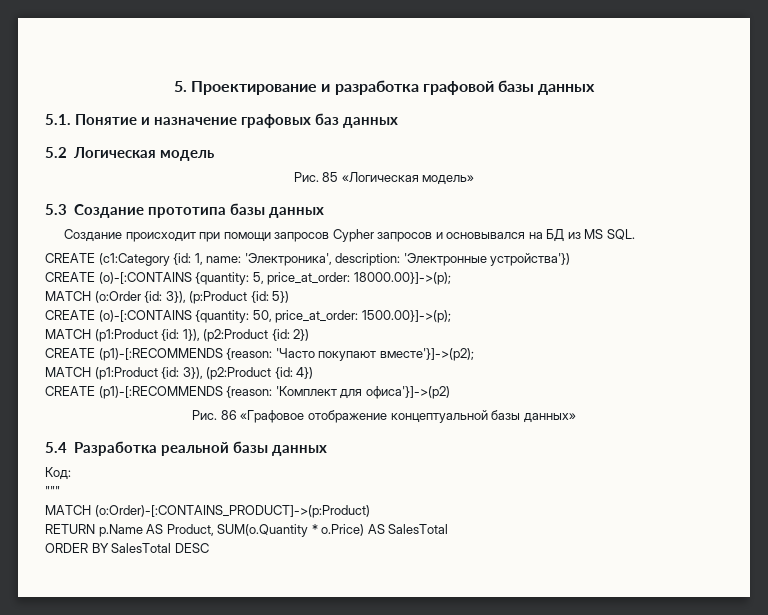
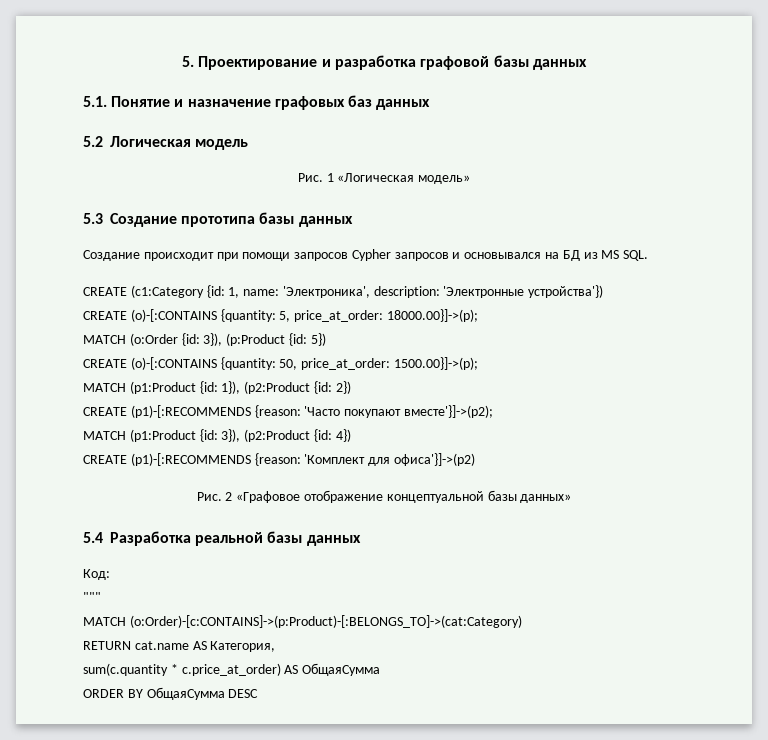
- Рис. 85 «Логическая модель»
+ Рис. 1 «Логическая модель»
- Рис. 86 «Графовое отображение концептуальной базы данных»
+ Рис. 2 «Графовое отображение концептуальной базы данных»
- MATCH (o:Order)-[:CONTAINS_PRODUCT]->(p:Product)
+ MATCH (o:Order)-[c:CONTAINS]->(p:Product)-[:BELONGS_TO]->(cat:Category)
- RETURN p.Name AS Product, SUM(o.Quantity * o.Price) AS SalesTotal
+ RETURN cat.name AS Категория,
+ sum(c.quantity * c.price_at_order) AS ОбщаяСумма
- ORDER BY SalesTotal DESC
+ ORDER BY ОбщаяСумма DESC

